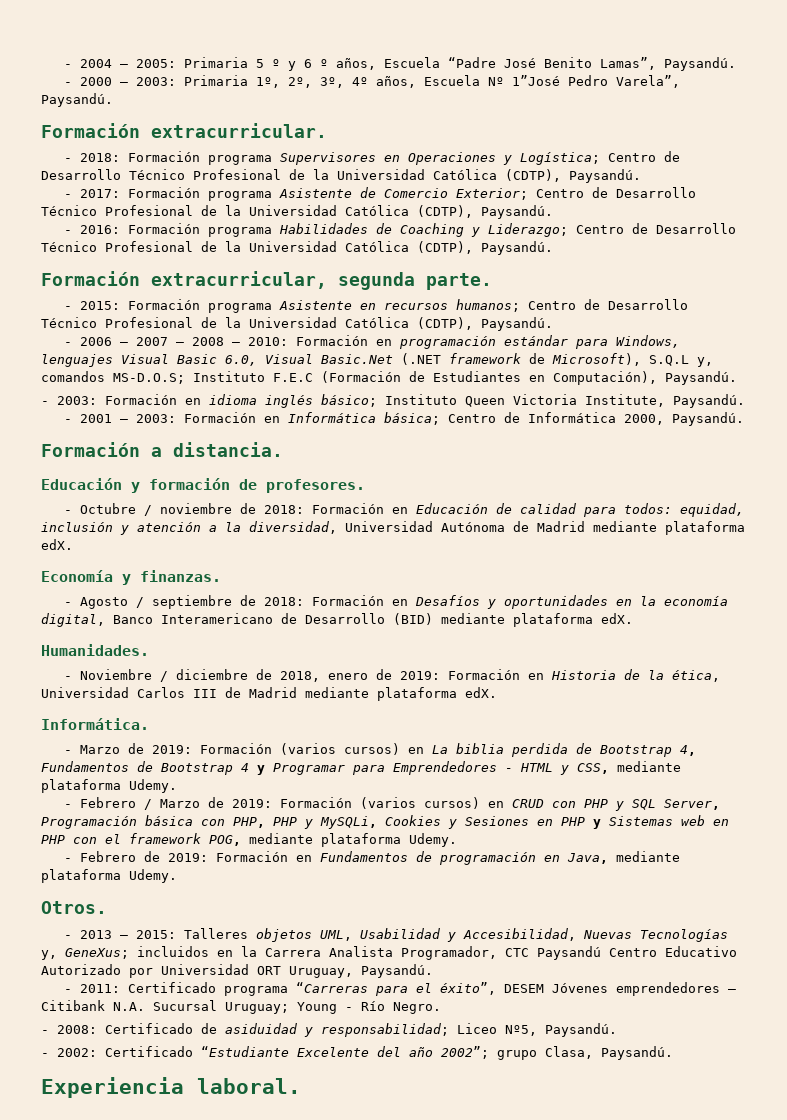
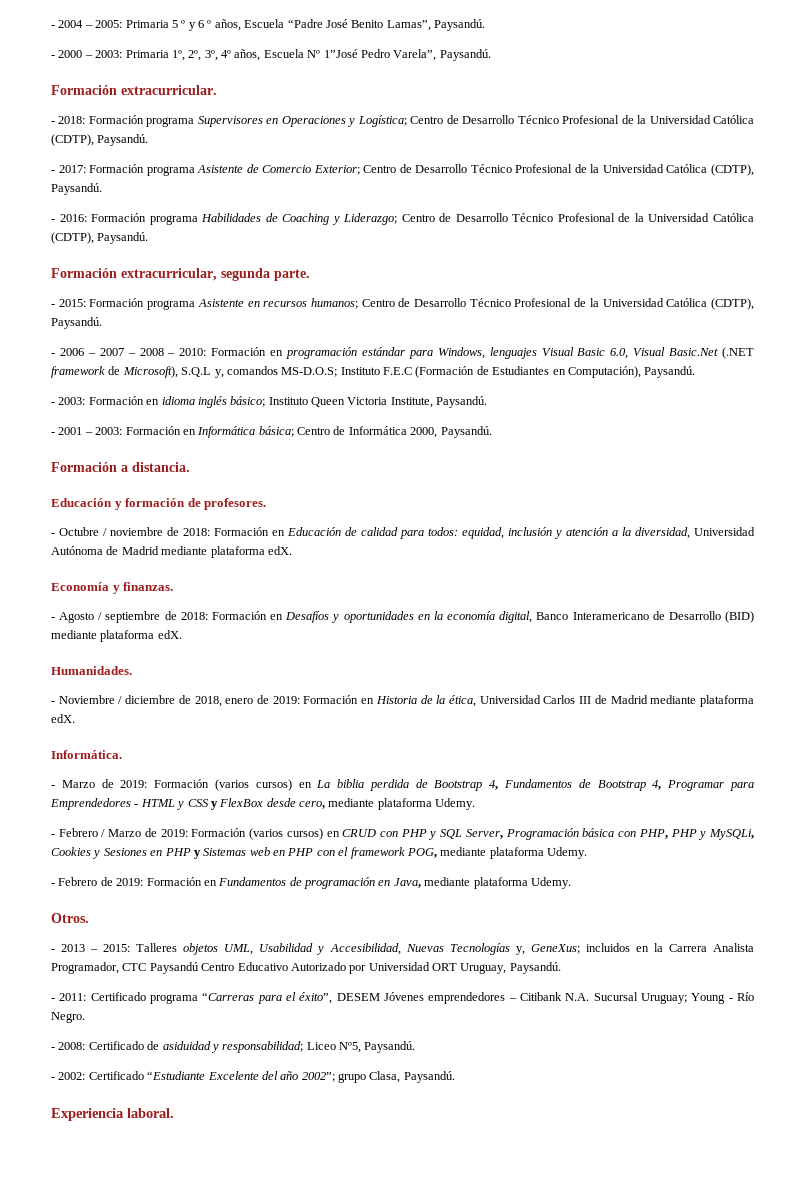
- - Marzo de 2019: Formación (varios cursos) en La biblia perdida de Bootstrap 4, Fundamentos de Bootstrap 4 y Programar para Emprendedores - HTML y CSS, mediante plataforma Udemy.
+ - Marzo de 2019: Formación (varios cursos) en La biblia perdida de Bootstrap 4, Fundamentos de Bootstrap 4, Programar para Emprendedores - HTML y CSS y FlexBox desde cero, mediante plataforma Udemy.

